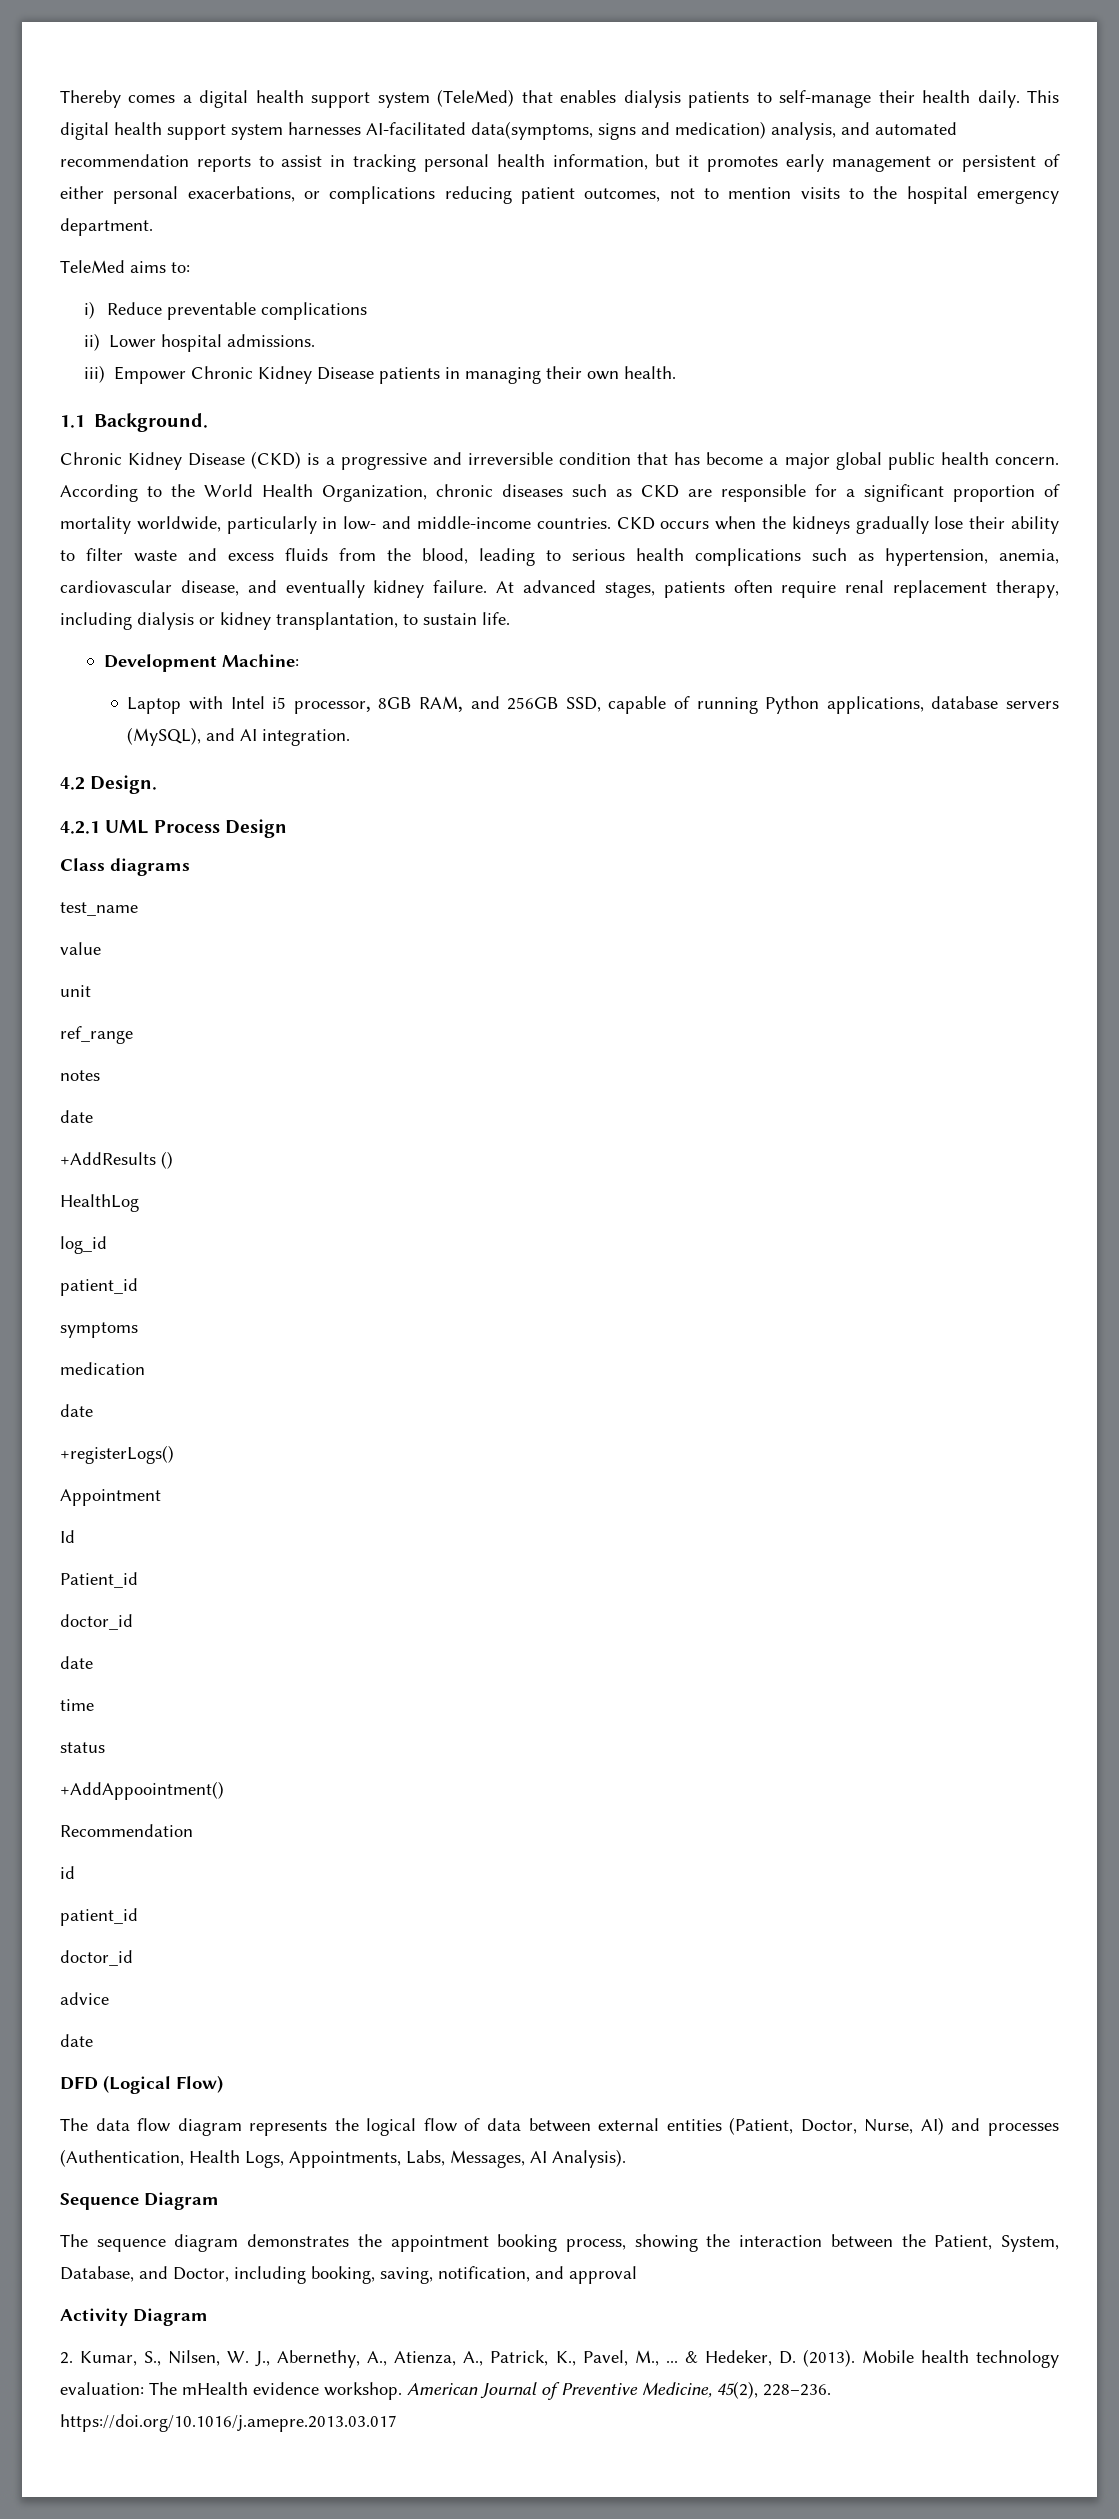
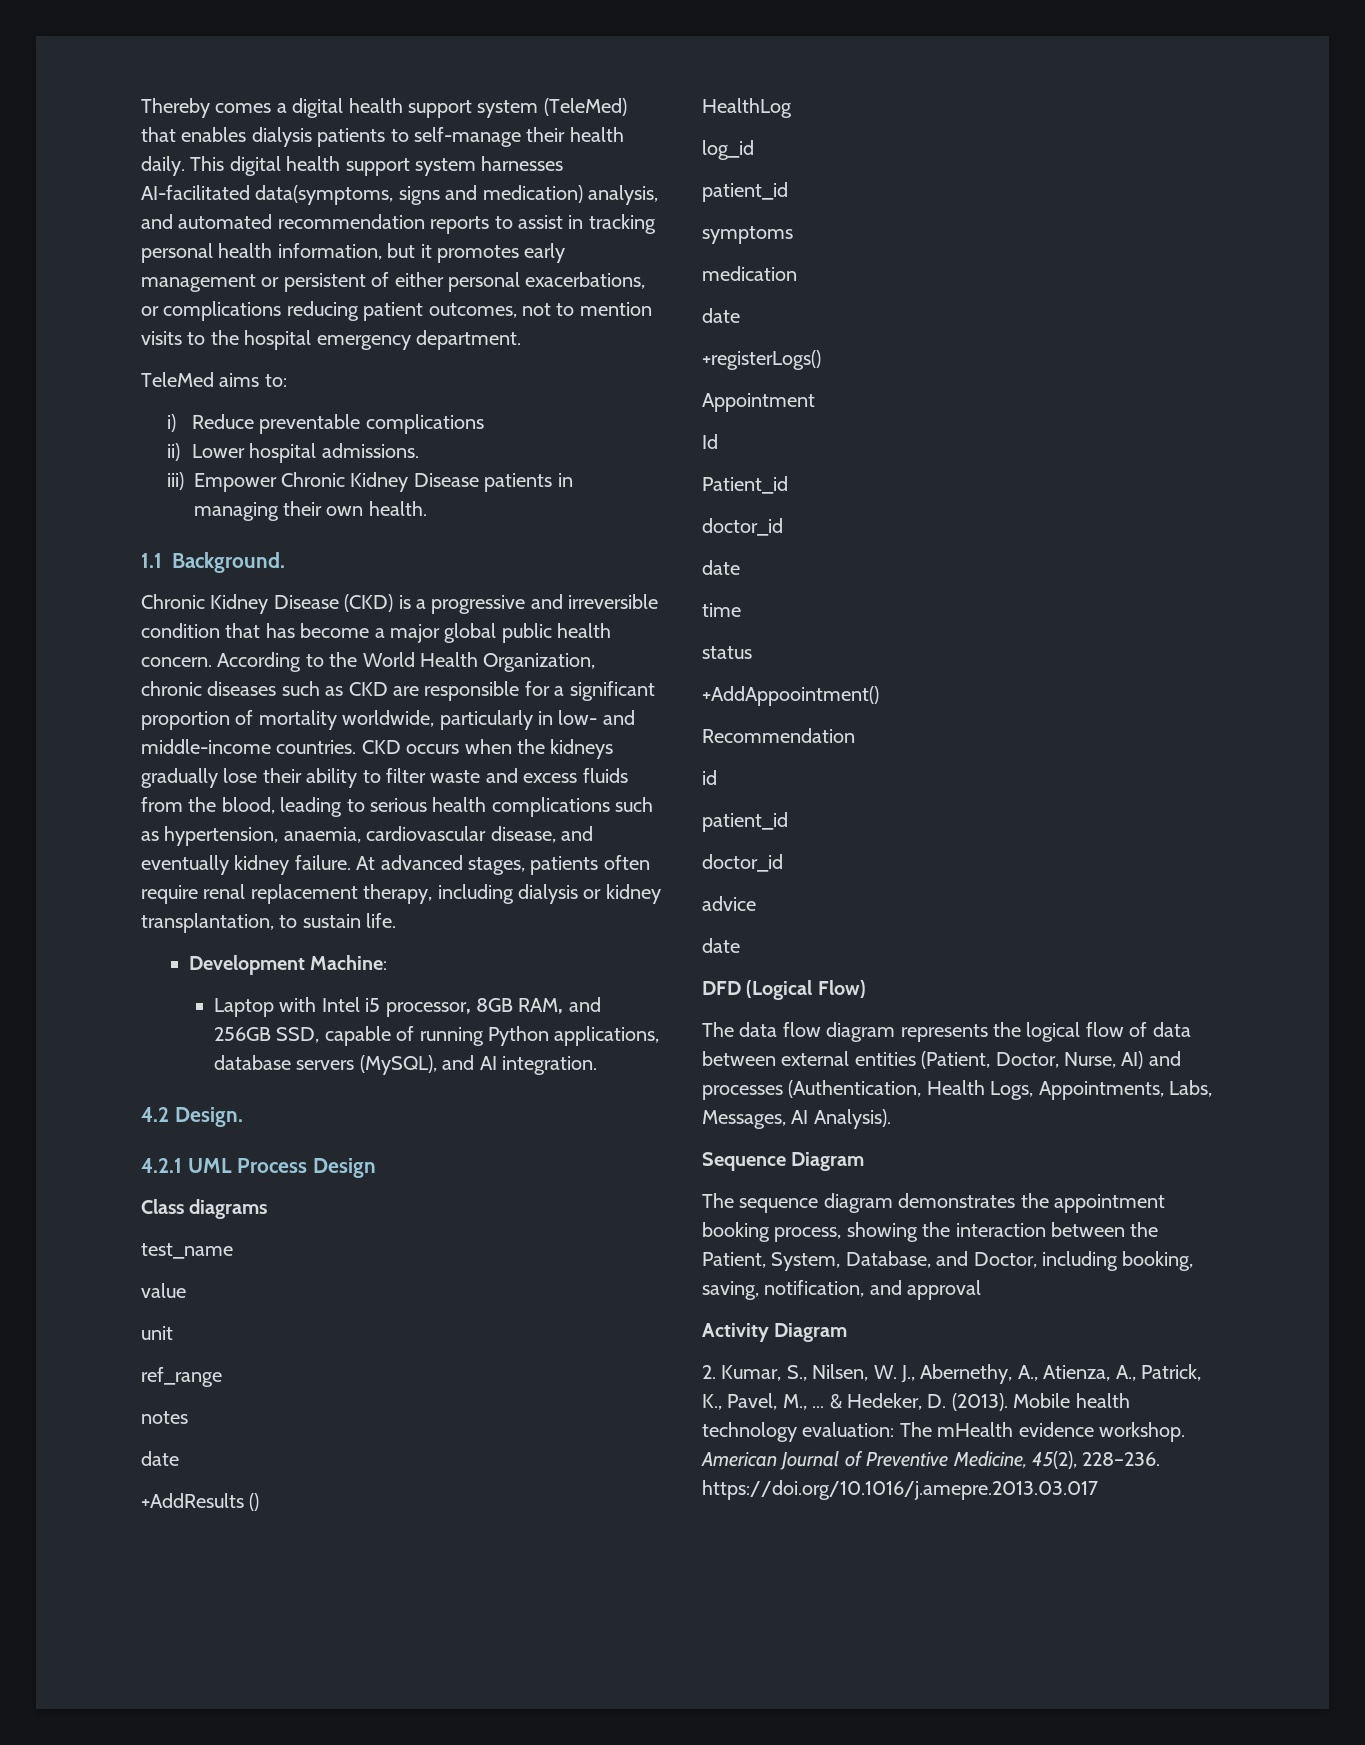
- CKD occurs when the kidneys gradually lose their ability to filter waste and excess fluids from the blood, leading to serious health complications such as hypertension, anemia, cardiovascular disease, and eventually kidney failure.
+ CKD occurs when the kidneys gradually lose their ability to filter waste and excess fluids from the blood, leading to serious health complications such as hypertension, anaemia, cardiovascular disease, and eventually kidney failure.

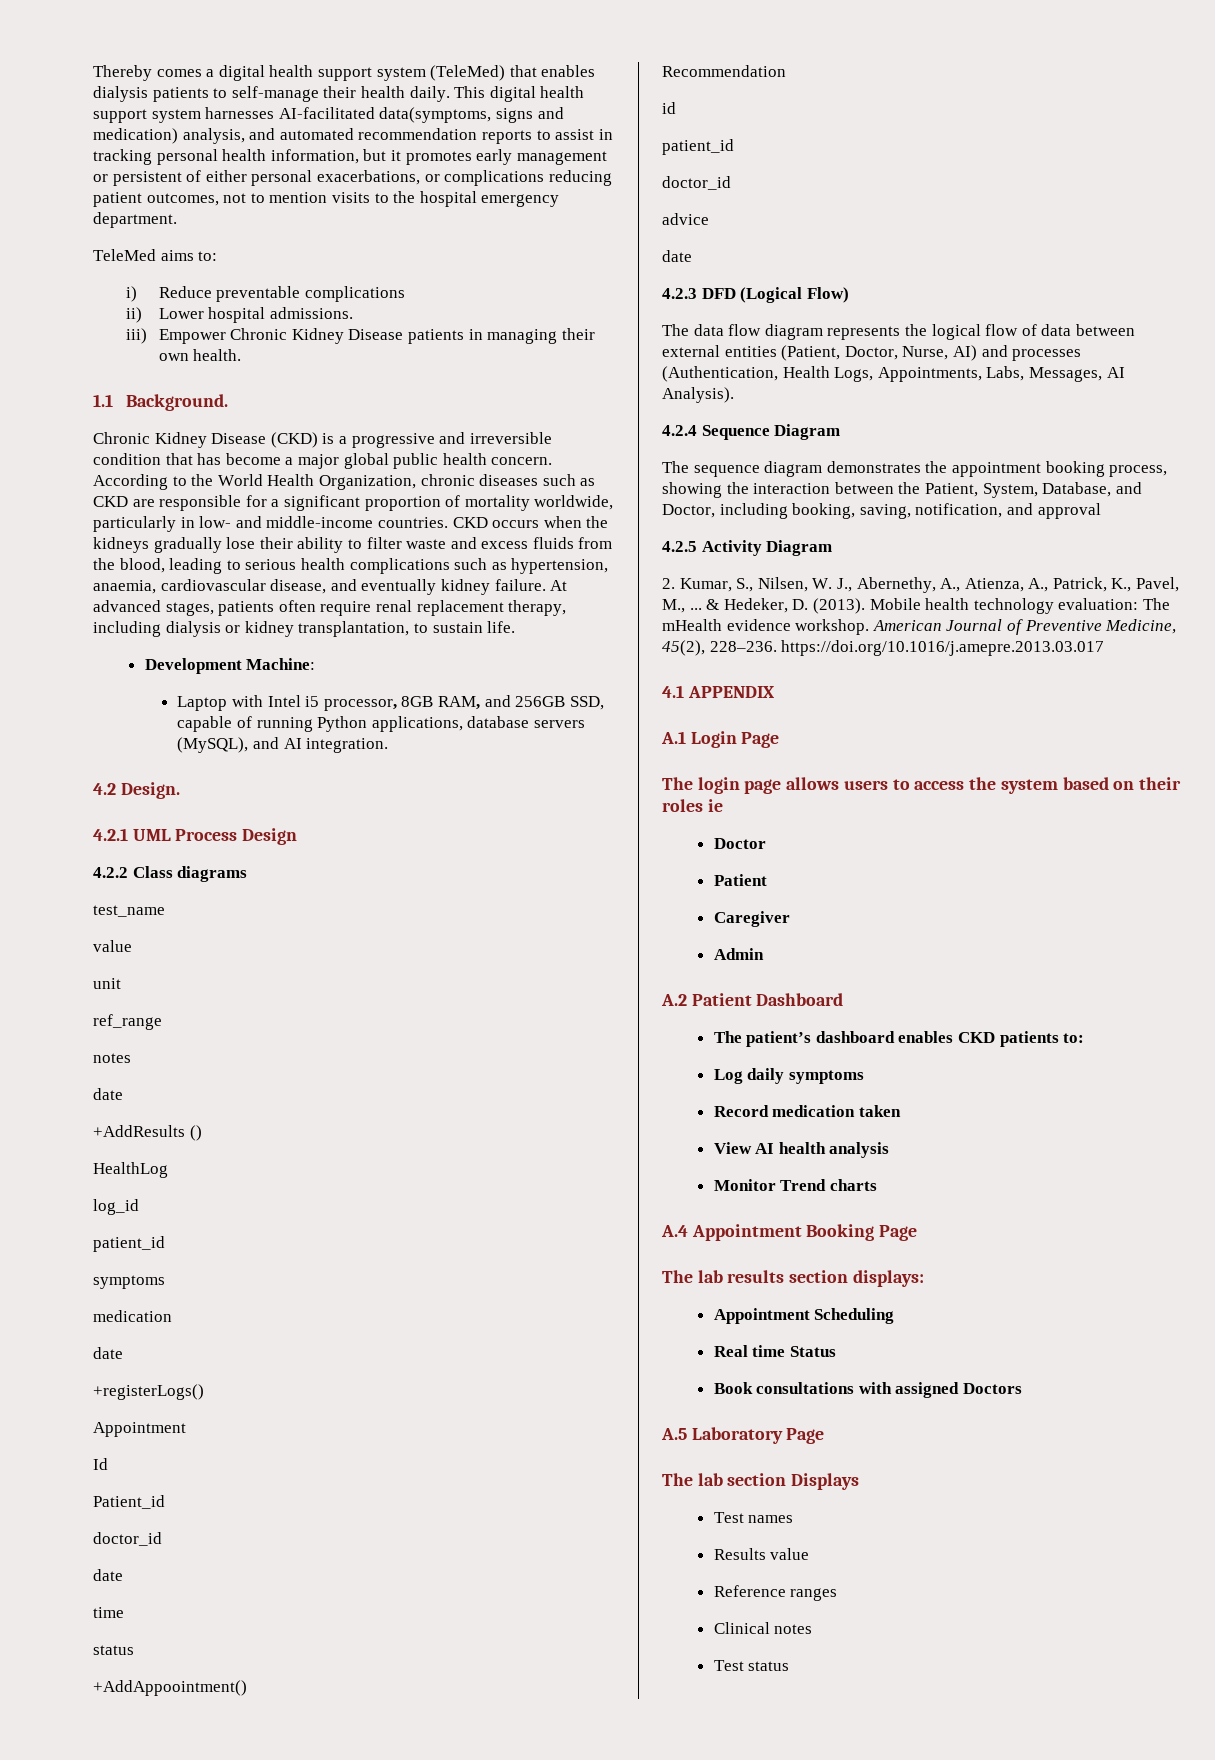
- Class diagrams
+ 4.2.2 Class diagrams
- DFD (Logical Flow)
+ 4.2.3 DFD (Logical Flow)
- Sequence Diagram
+ 4.2.4 Sequence Diagram
- Activity Diagram
+ 4.2.5 Activity Diagram
+ 4.1 APPENDIX
+ A.1 Login Page
+ The login page allows users to access the system based on their roles ie
+ Doctor
+ Patient
+ Caregiver
+ Admin
+ A.2 Patient Dashboard
+ The patient’s dashboard enables CKD patients to:
+ Log daily symptoms
+ Record medication taken
+ View AI health analysis
+ Monitor Trend charts
+ A.4 Appointment Booking Page
+ The lab results section displays:
+ Appointment Scheduling
+ Real time Status
+ Book consultations with assigned Doctors
+ A.5 Laboratory Page
+ The lab section Displays
+ Test names
+ Results value
+ Reference ranges
+ Clinical notes
+ Test status

